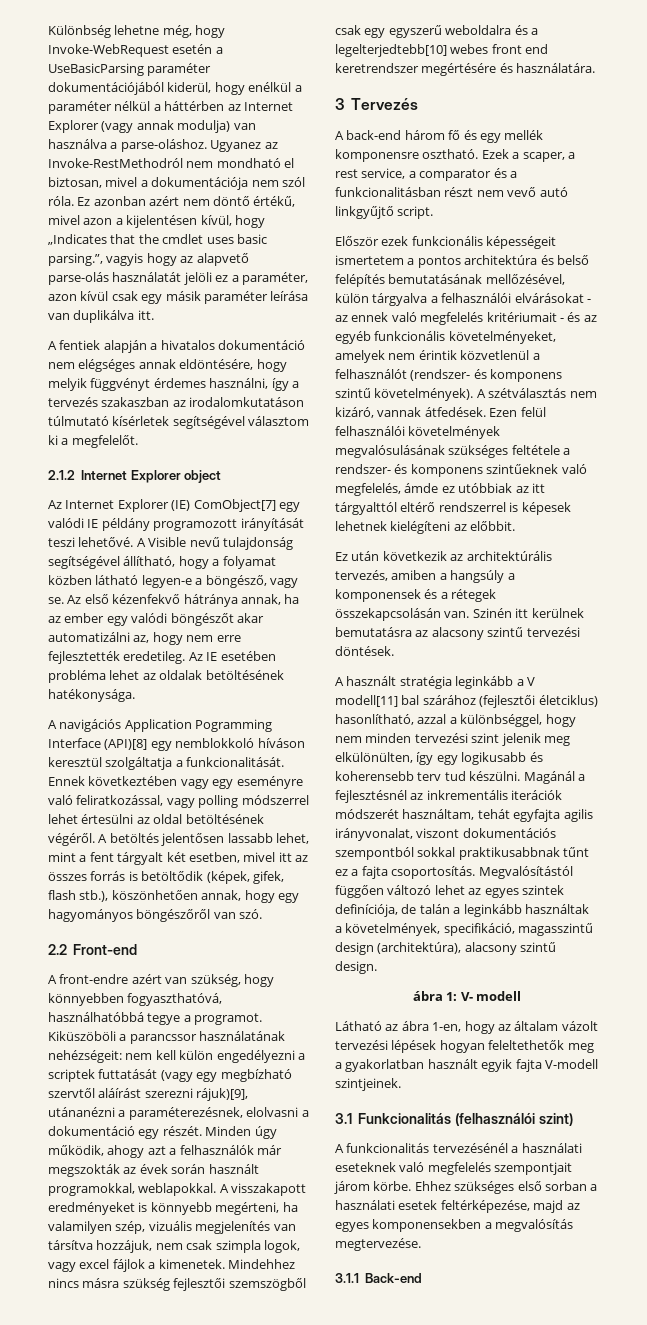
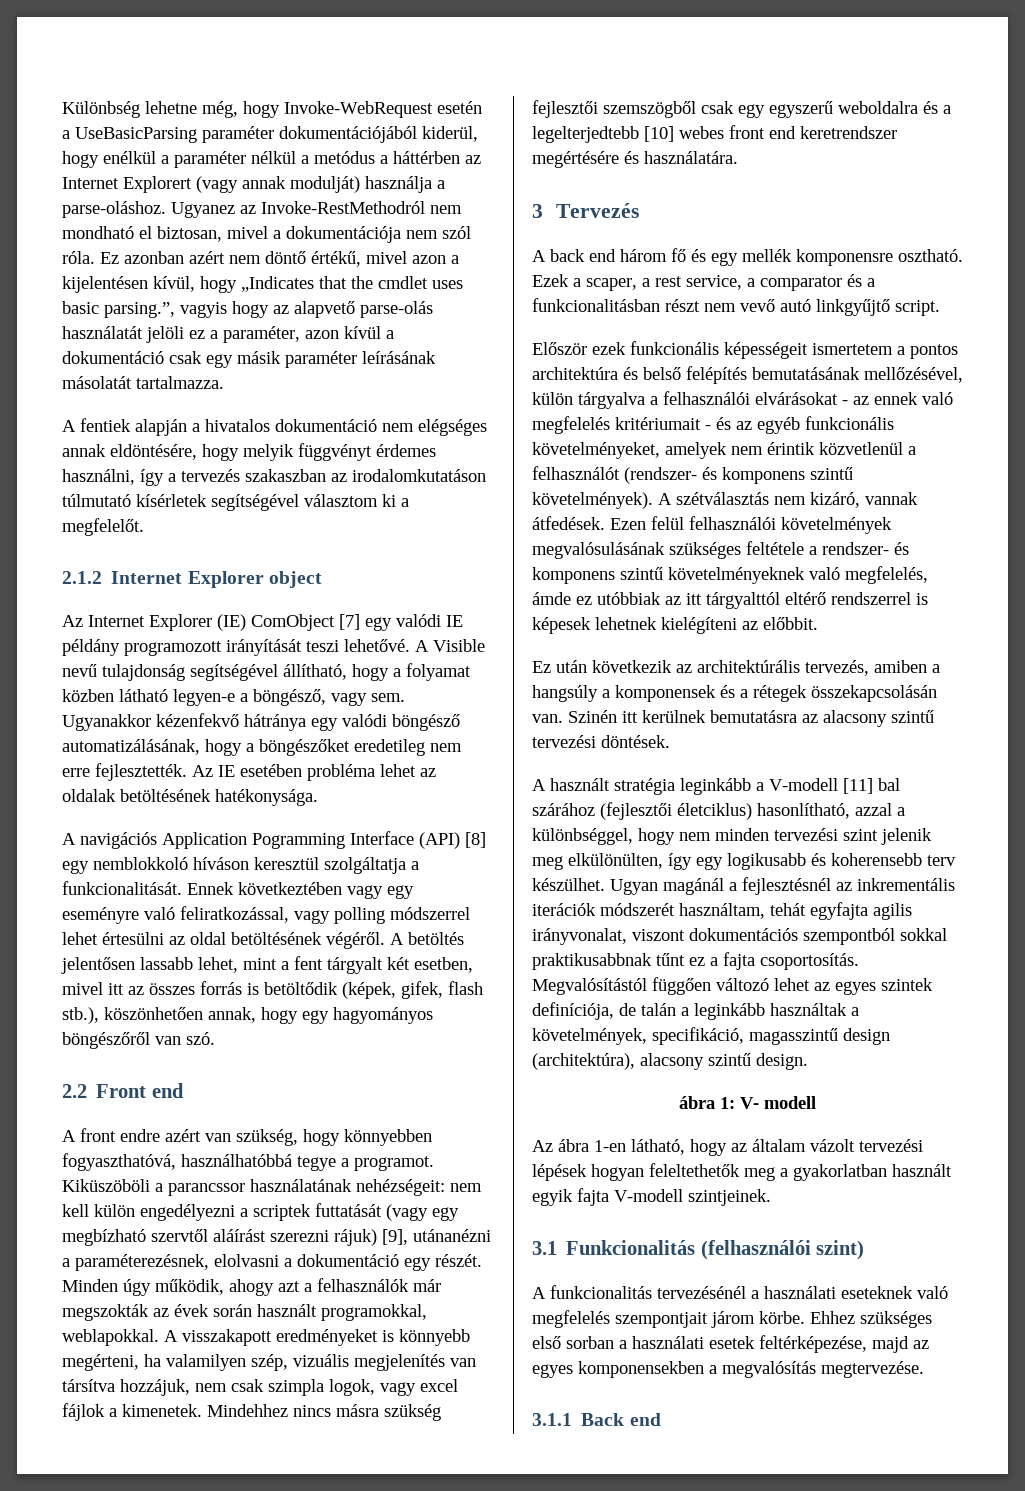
- Különbség lehetne még, hogy Invoke-WebRequest esetén a UseBasicParsing paraméter dokumentációjából kiderül, hogy enélkül a paraméter nélkül a háttérben az Internet Explorer (vagy annak modulja) van használva a parse-oláshoz.
+ Különbség lehetne még, hogy Invoke-WebRequest esetén a UseBasicParsing paraméter dokumentációjából kiderül, hogy enélkül a paraméter nélkül a metódus a háttérben az Internet Explorert (vagy annak modulját) használja a parse-oláshoz.
- Ez azonban azért nem döntő értékű, mivel azon a kijelentésen kívül, hogy „Indicates that the cmdlet uses basic parsing.”, vagyis hogy az alapvető parse-olás használatát jelöli ez a paraméter, azon kívül csak egy másik paraméter leírása van duplikálva itt.
+ Ez azonban azért nem döntő értékű, mivel azon a kijelentésen kívül, hogy „Indicates that the cmdlet uses basic parsing.”, vagyis hogy az alapvető parse-olás használatát jelöli ez a paraméter, azon kívül a dokumentáció csak egy másik paraméter leírásának másolatát tartalmazza.
- Az Internet Explorer (IE) ComObject[7] egy valódi IE példány programozott irányítását teszi lehetővé.
+ Az Internet Explorer (IE) ComObject [7] egy valódi IE példány programozott irányítását teszi lehetővé.
- A Visible nevű tulajdonság segítségével állítható, hogy a folyamat közben látható legyen-e a böngésző, vagy se. Az első kézenfekvő hátránya annak, ha az ember egy valódi böngészőt akar automatizálni az, hogy nem erre fejlesztették eredetileg.
+ A Visible nevű tulajdonság segítségével állítható, hogy a folyamat közben látható legyen-e a böngésző, vagy sem. Ugyanakkor kézenfekvő hátránya egy valódi böngésző automatizálásának, hogy a böngészőket eredetileg nem erre fejlesztették.
- A navigációs Application Pogramming Interface (API)[8] egy nemblokkoló híváson keresztül szolgáltatja a funkcionalitását.
+ A navigációs Application Pogramming Interface (API) [8] egy nemblokkoló híváson keresztül szolgáltatja a funkcionalitását.
- 2.2 Front-end
- A front-endre azért van szükség, hogy könnyebben fogyaszthatóvá, használhatóbbá tegye a programot.
+ 2.2 Front end
+ A front endre azért van szükség, hogy könnyebben fogyaszthatóvá, használhatóbbá tegye a programot.
- Kiküszöböli a parancssor használatának nehézségeit: nem kell külön engedélyezni a scriptek futtatását (vagy egy megbízható szervtől aláírást szerezni rájuk)[9], utánanézni a paraméterezésnek, elolvasni a dokumentáció egy részét.
+ Kiküszöböli a parancssor használatának nehézségeit: nem kell külön engedélyezni a scriptek futtatását (vagy egy megbízható szervtől aláírást szerezni rájuk) [9], utánanézni a paraméterezésnek, elolvasni a dokumentáció egy részét.
- Mindehhez nincs másra szükség fejlesztői szemszögből csak egy egyszerű weboldalra és a legelterjedtebb[10] webes front end keretrendszer megértésére és használatára.
+ Mindehhez nincs másra szükség fejlesztői szemszögből csak egy egyszerű weboldalra és a legelterjedtebb [10] webes front end keretrendszer megértésére és használatára.
- A back-end három fő és egy mellék komponensre osztható.
+ A back end három fő és egy mellék komponensre osztható.
- Ezen felül felhasználói követelmények megvalósulásának szükséges feltétele a rendszer- és komponens szintűeknek való megfelelés, ámde ez utóbbiak az itt tárgyalttól eltérő rendszerrel is képesek lehetnek kielégíteni az előbbit.
+ Ezen felül felhasználói követelmények megvalósulásának szükséges feltétele a rendszer- és komponens szintű követelményeknek való megfelelés, ámde ez utóbbiak az itt tárgyalttól eltérő rendszerrel is képesek lehetnek kielégíteni az előbbit.
- A használt stratégia leginkább a V modell[11] bal szárához (fejlesztői életciklus) hasonlítható, azzal a különbséggel, hogy nem minden tervezési szint jelenik meg elkülönülten, így egy logikusabb és koherensebb terv tud készülni. Magánál a fejlesztésnél az inkrementális iterációk módszerét használtam, tehát egyfajta agilis irányvonalat, viszont dokumentációs szempontból sokkal praktikusabbnak tűnt ez a fajta csoportosítás.
+ A használt stratégia leginkább a V-modell [11] bal szárához (fejlesztői életciklus) hasonlítható, azzal a különbséggel, hogy nem minden tervezési szint jelenik meg elkülönülten, így egy logikusabb és koherensebb terv készülhet. Ugyan magánál a fejlesztésnél az inkrementális iterációk módszerét használtam, tehát egyfajta agilis irányvonalat, viszont dokumentációs szempontból sokkal praktikusabbnak tűnt ez a fajta csoportosítás.
- Látható az ábra 1-en, hogy az általam vázolt tervezési lépések hogyan feleltethetők meg a gyakorlatban használt egyik fajta V-modell szintjeinek.
+ Az ábra 1-en látható, hogy az általam vázolt tervezési lépések hogyan feleltethetők meg a gyakorlatban használt egyik fajta V-modell szintjeinek.
- 3.1.1 Back-end
+ 3.1.1 Back end

